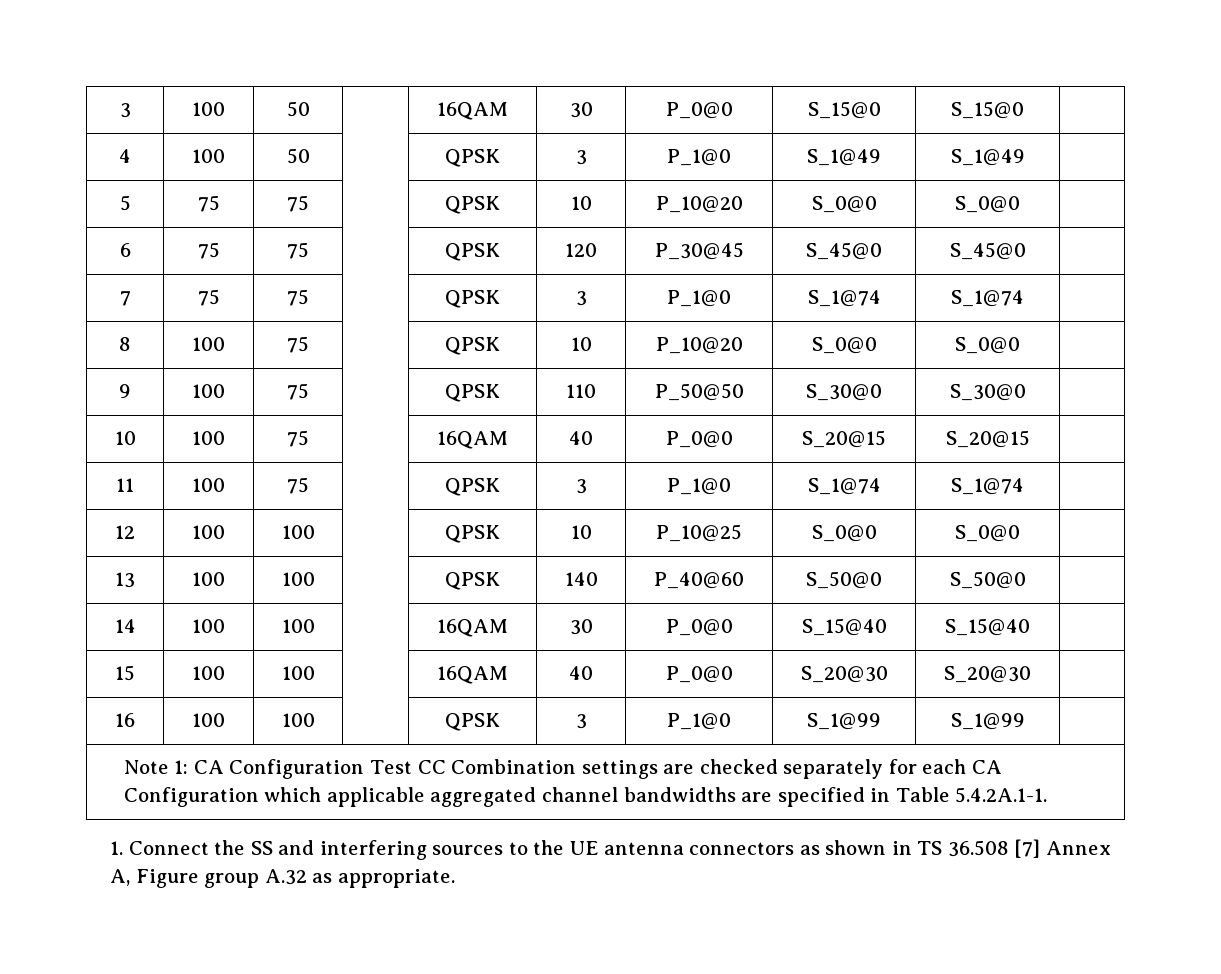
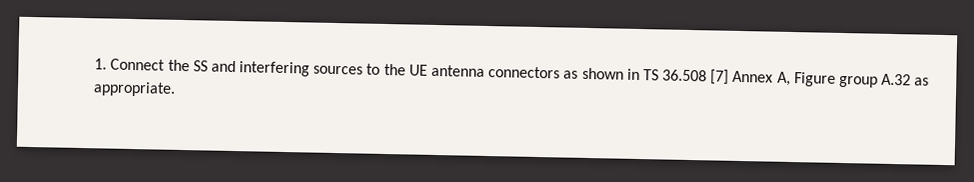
- 3 | 100 | 50 | | 16QAM | 30 | P_0@0 | S_15@0 | S_15@0 |
- 4 | 100 | 50 | | QPSK | 3 | P_1@0 | S_1@49 | S_1@49 |
- 5 | 75 | 75 | | QPSK | 10 | P_10@20 | S_0@0 | S_0@0 |
- 6 | 75 | 75 | | QPSK | 120 | P_30@45 | S_45@0 | S_45@0 |
- 7 | 75 | 75 | | QPSK | 3 | P_1@0 | S_1@74 | S_1@74 |
- 8 | 100 | 75 | | QPSK | 10 | P_10@20 | S_0@0 | S_0@0 |
- 9 | 100 | 75 | | QPSK | 110 | P_50@50 | S_30@0 | S_30@0 |
- 10 | 100 | 75 | | 16QAM | 40 | P_0@0 | S_20@15 | S_20@15 |
- 11 | 100 | 75 | | QPSK | 3 | P_1@0 | S_1@74 | S_1@74 |
- 12 | 100 | 100 | | QPSK | 10 | P_10@25 | S_0@0 | S_0@0 |
- 13 | 100 | 100 | | QPSK | 140 | P_40@60 | S_50@0 | S_50@0 |
- 14 | 100 | 100 | | 16QAM | 30 | P_0@0 | S_15@40 | S_15@40 |
- 15 | 100 | 100 | | 16QAM | 40 | P_0@0 | S_20@30 | S_20@30 |
- 16 | 100 | 100 | | QPSK | 3 | P_1@0 | S_1@99 | S_1@99 |
- Note 1: CA Configuration Test CC Combination settings are checked separately for each CA Configuration which applicable aggregated channel bandwidths are specified in Table 5.4.2A.1-1.

